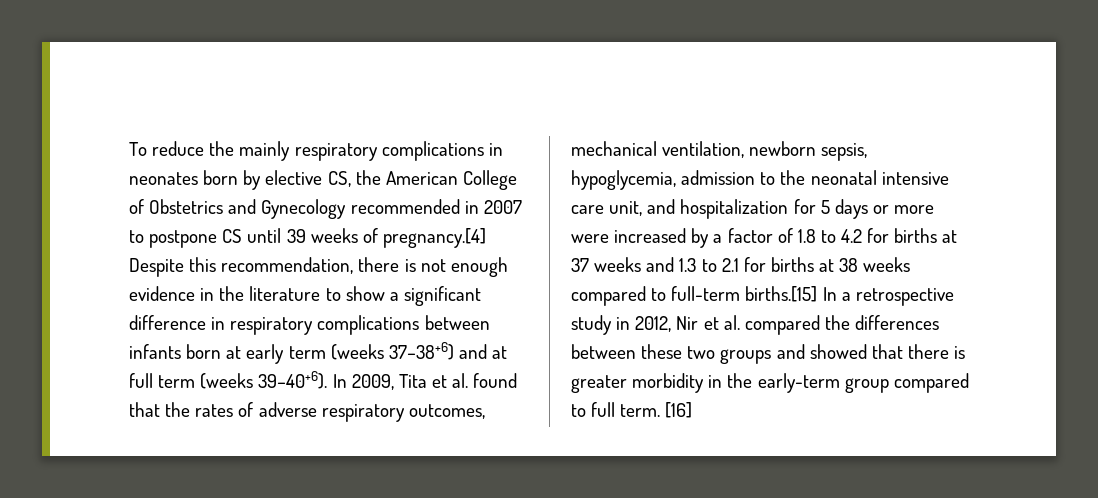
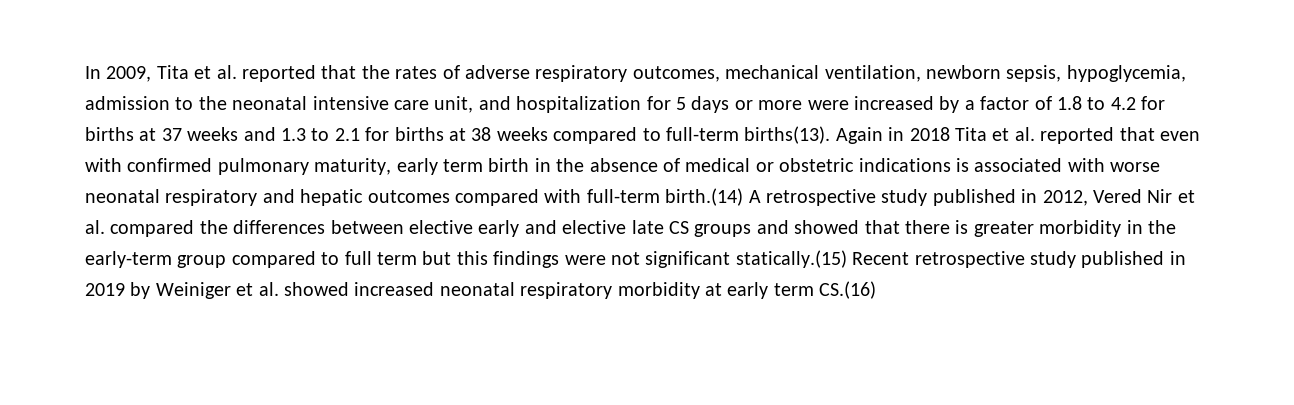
- To reduce the mainly respiratory complications in neonates born by elective CS, the American College of Obstetrics and Gynecology recommended in 2007 to postpone CS until 39 weeks of pregnancy.[4] Despite this recommendation, there is not enough evidence in the literature to show a significant difference in respiratory complications between infants born at early term (weeks 37–38+6) and at full term (weeks 39–40+6). In 2009, Tita et al. found that the rates of adverse respiratory outcomes, mechanical ventilation, newborn sepsis, hypoglycemia, admission to the neonatal intensive care unit, and hospitalization for 5 days or more were increased by a factor of 1.8 to 4.2 for births at 37 weeks and 1.3 to 2.1 for births at 38 weeks compared to full-term births.[15] In a retrospective study in 2012, Nir et al. compared the differences between these two groups and showed that there is greater morbidity in the early-term group compared to full term. [16]
+ In 2009, Tita et al. reported that the rates of adverse respiratory outcomes, mechanical ventilation, newborn sepsis, hypoglycemia, admission to the neonatal intensive care unit, and hospitalization for 5 days or more were increased by a factor of 1.8 to 4.2 for births at 37 weeks and 1.3 to 2.1 for births at 38 weeks compared to full-term births(13). Again in 2018 Tita et al. reported that even with confirmed pulmonary maturity, early term birth in the absence of medical or obstetric indications is associated with worse neonatal respiratory and hepatic outcomes compared with full-term birth.(14) A retrospective study published in 2012, Vered Nir et al. compared the differences between elective early and elective late CS groups and showed that there is greater morbidity in the early-term group compared to full term but this findings were not significant statically.(15) Recent retrospective study published in 2019 by Weiniger et al. showed increased neonatal respiratory morbidity at early term CS.(16)

